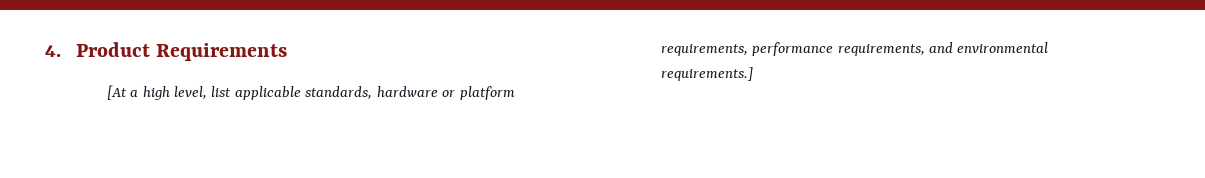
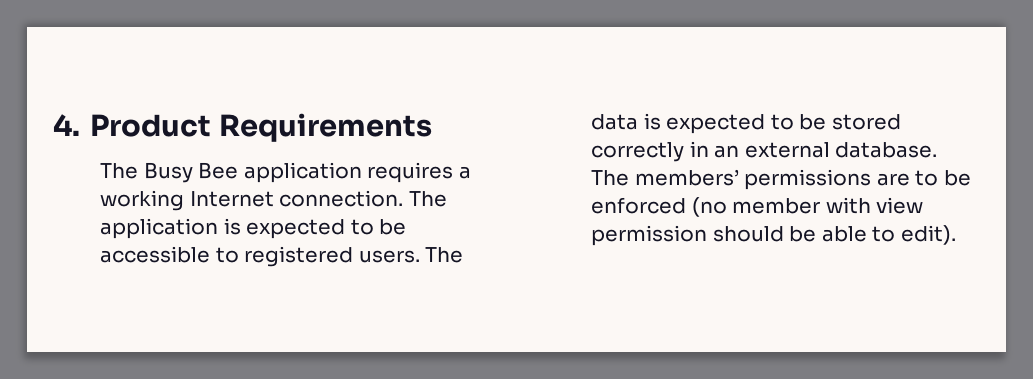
- [At a high level, list applicable standards, hardware or platform requirements, performance requirements, and environmental requirements.]
+ The Busy Bee application requires a working Internet connection. The application is expected to be accessible to registered users. The data is expected to be stored correctly in an external database. The members’ permissions are to be enforced (no member with view permission should be able to edit).

